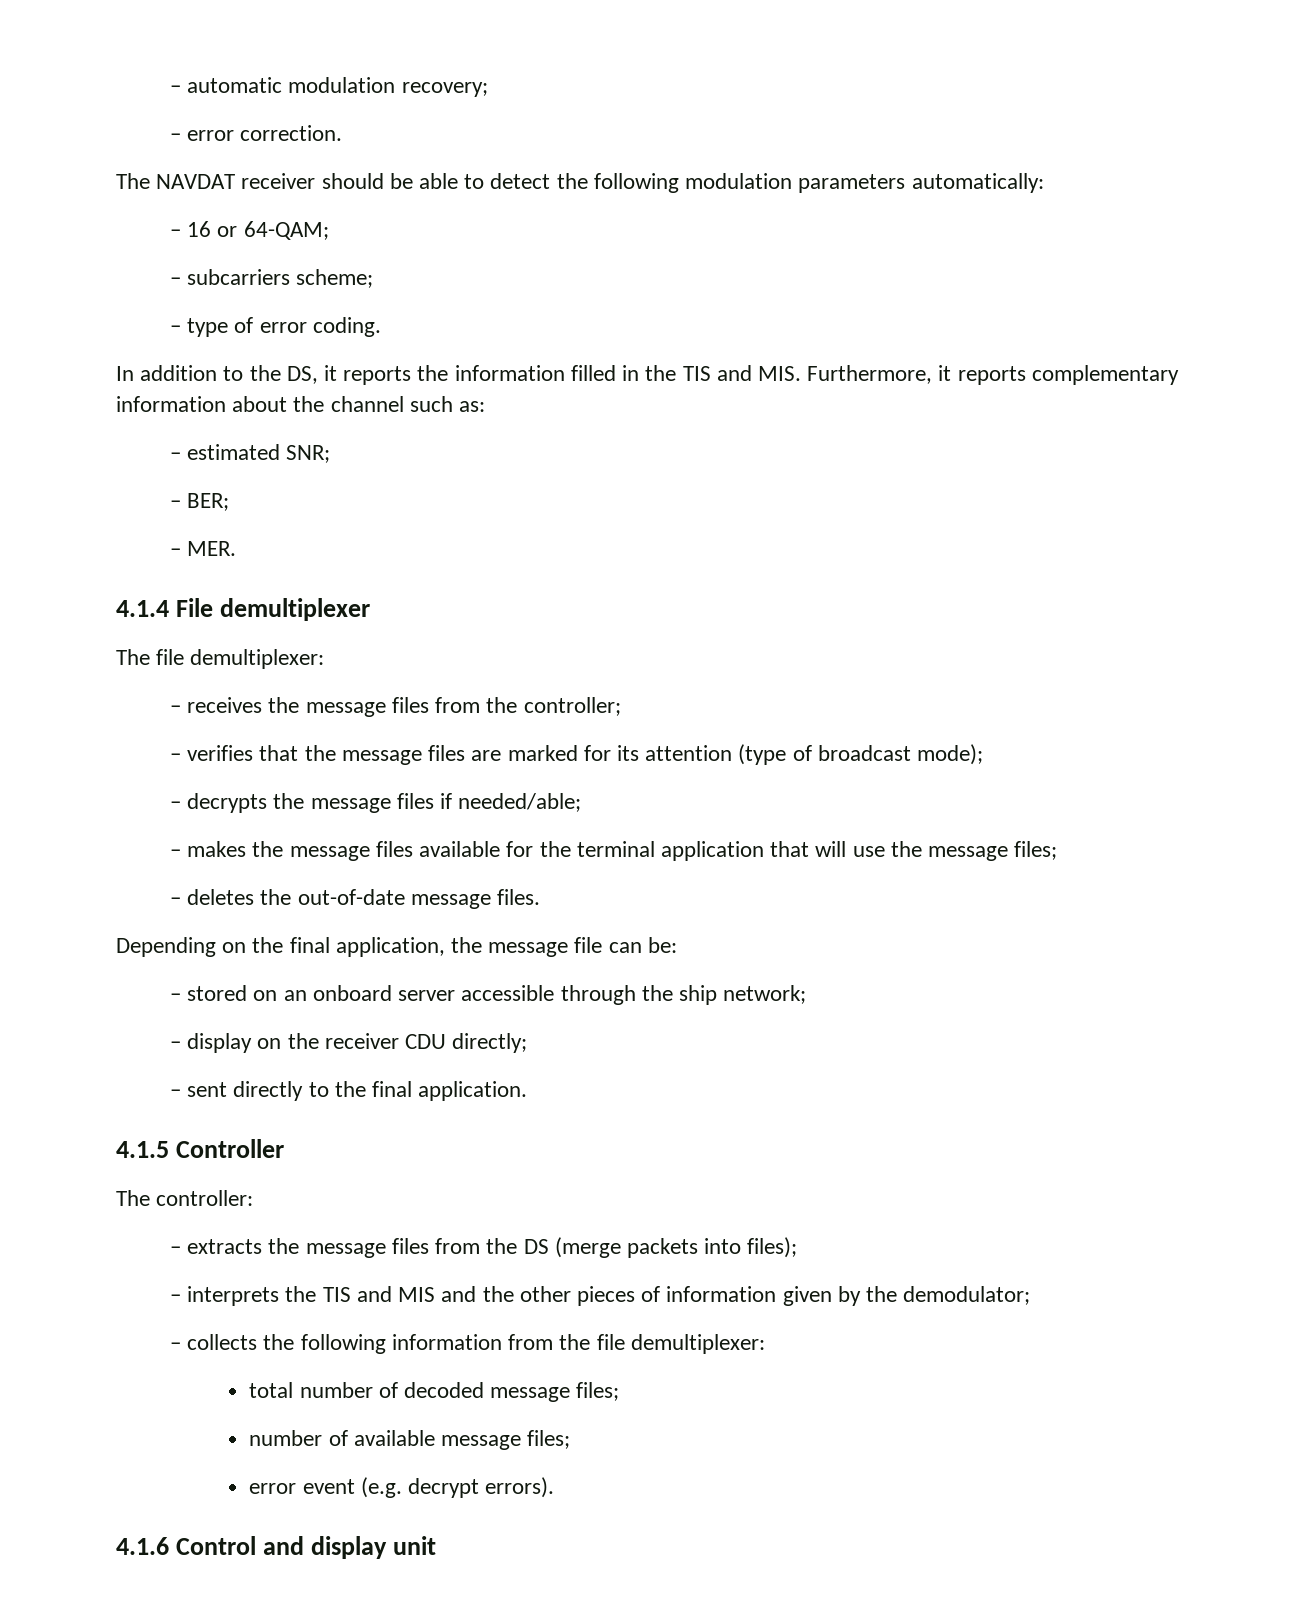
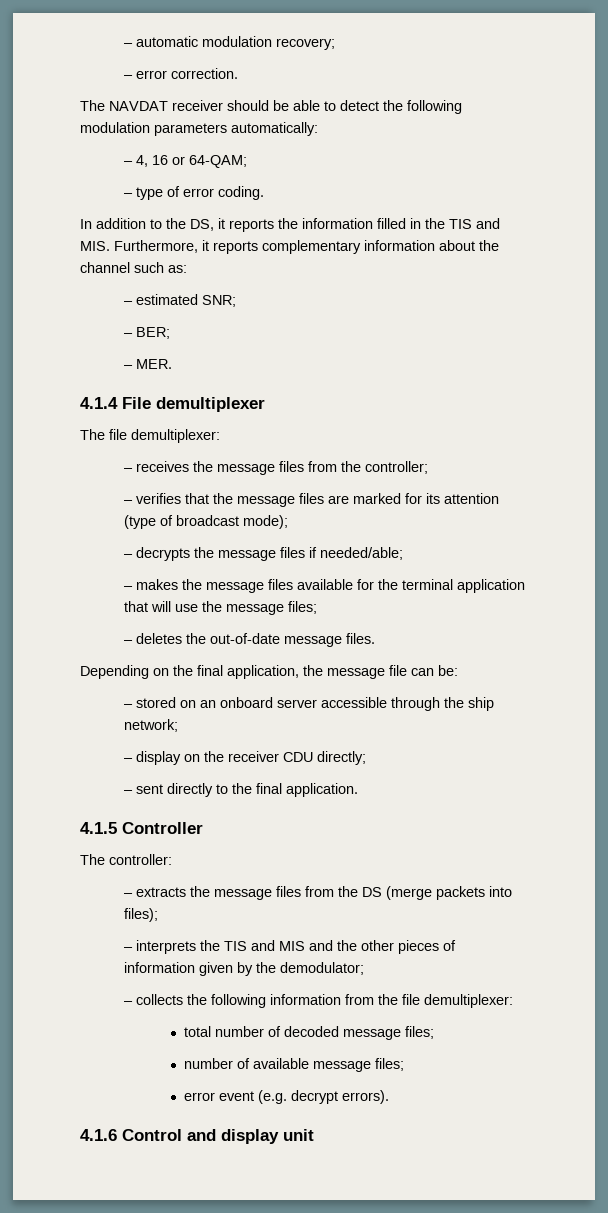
- – 16 or 64-QAM;
+ – 4, 16 or 64-QAM;
- – subcarriers scheme;

